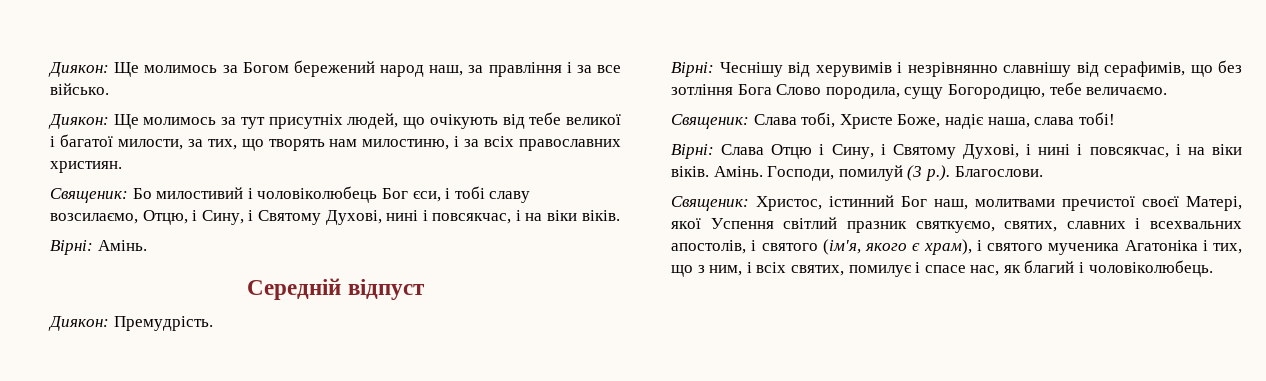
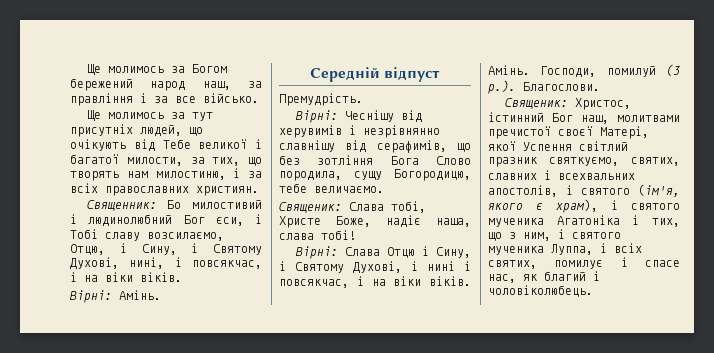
- Диякон: Ще молимось за Богом бережений народ наш, за правління і за все військо.
+ Ще молимось за Богом бережений народ наш, за правління і за все військо.
- Диякон: Ще молимось за тут присутніх людей, що очікують від тебе великої і багатої милости, за тих, що творять нам милостиню, і за всіх православних християн.
+ Ще молимось за тут присутніх людей, що очікують від Тебе великої і багатої милости, за тих, що творять нам милостиню, і за всіх православних християн.
- Священик: Бо милостивий і чоловіколюбець Бог єси, і тобі славу возсилаємо, Отцю, і Сину, і Святому Духові, нині і повсякчас, і на віки віків.
+ Священник: Бо милостивий і людинолюбний Бог єси, і Тобі славу возсилаємо, Отцю, і Сину, і Святому Духові, нині, і повсякчас, і на віки віків.
- Диякон: Премудрість.
+ Премудрість.
- Священик: Христос, істинний Бог наш, молитвами пречистої своєї Матері, якої Уcпення світлий празник святкуємо, святих, славних і всехвальних апостолів, і святого (ім'я, якого є храм), і святого мученика Агатоніка і тих, що з ним, і всіх святих, помилує і спасе нас, як благий і чоловіколюбець.
+ Священик: Христос, істинний Бог наш, молитвами пречистої своєї Матері, якої Уcпення світлий празник святкуємо, святих, славних і всехвальних апостолів, і святого (ім'я, якого є храм), і святого мученика Агатоніка і тих, що з ним, і святого мученика Луппа, і всіх святих, помилує і спасе нас, як благий і чоловіколюбець.

